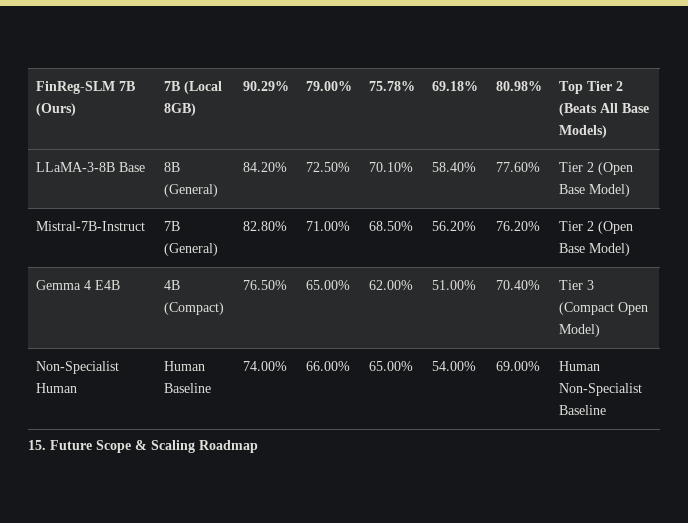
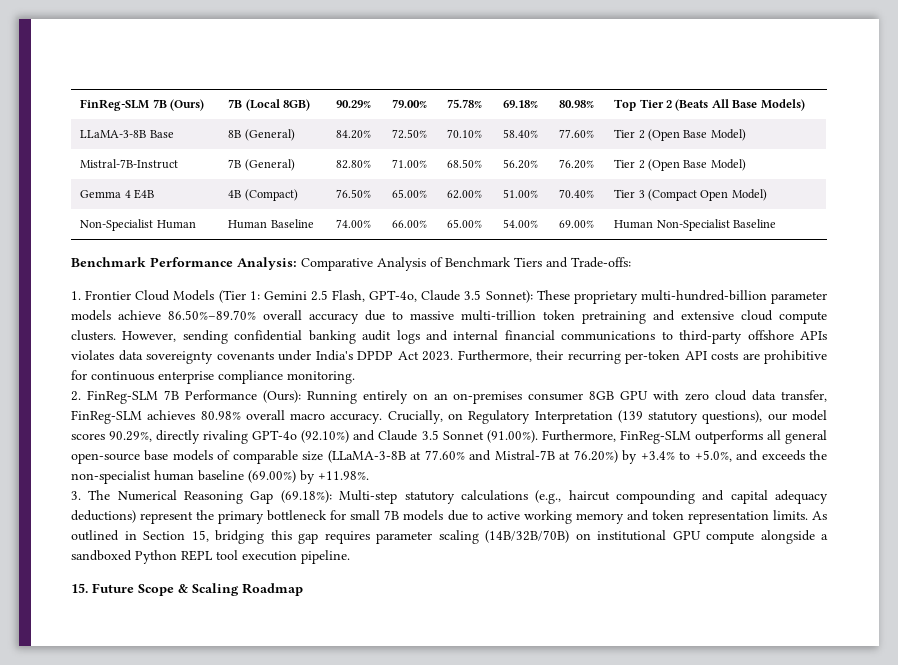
+ Benchmark Performance Analysis: Comparative Analysis of Benchmark Tiers and Trade-offs:
+ 1. Frontier Cloud Models (Tier 1: Gemini 2.5 Flash, GPT-4o, Claude 3.5 Sonnet): These proprietary multi-hundred-billion parameter models achieve 86.50%–89.70% overall accuracy due to massive multi-trillion token pretraining and extensive cloud compute clusters. However, sending confidential banking audit logs and internal financial communications to third-party offshore APIs violates data sovereignty covenants under India's DPDP Act 2023. Furthermore, their recurring per-token API costs are prohibitive for continuous enterprise compliance monitoring.
+ 2. FinReg-SLM 7B Performance (Ours): Running entirely on an on-premises consumer 8GB GPU with zero cloud data transfer, FinReg-SLM achieves 80.98% overall macro accuracy. Crucially, on Regulatory Interpretation (139 statutory questions), our model scores 90.29%, directly rivaling GPT-4o (92.10%) and Claude 3.5 Sonnet (91.00%). Furthermore, FinReg-SLM outperforms all general open-source base models of comparable size (LLaMA-3-8B at 77.60% and Mistral-7B at 76.20%) by +3.4% to +5.0%, and exceeds the non-specialist human baseline (69.00%) by +11.98%.
+ 3. The Numerical Reasoning Gap (69.18%): Multi-step statutory calculations (e.g., haircut compounding and capital adequacy deductions) represent the primary bottleneck for small 7B models due to active working memory and token representation limits. As outlined in Section 15, bridging this gap requires parameter scaling (14B/32B/70B) on institutional GPU compute alongside a sandboxed Python REPL tool execution pipeline.

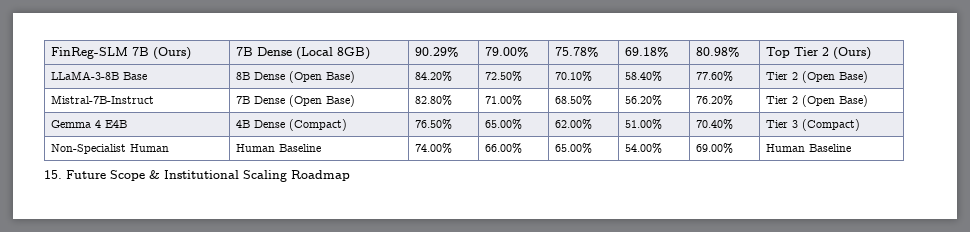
- FinReg-SLM 7B (Ours) | 7B (Local 8GB) | 90.29% | 79.00% | 75.78% | 69.18% | 80.98% | Top Tier 2 (Beats All Base Models)
+ FinReg-SLM 7B (Ours) | 7B Dense (Local 8GB) | 90.29% | 79.00% | 75.78% | 69.18% | 80.98% | Top Tier 2 (Ours)
- LLaMA-3-8B Base | 8B (General) | 84.20% | 72.50% | 70.10% | 58.40% | 77.60% | Tier 2 (Open Base Model)
+ LLaMA-3-8B Base | 8B Dense (Open Base) | 84.20% | 72.50% | 70.10% | 58.40% | 77.60% | Tier 2 (Open Base)
- Mistral-7B-Instruct | 7B (General) | 82.80% | 71.00% | 68.50% | 56.20% | 76.20% | Tier 2 (Open Base Model)
+ Mistral-7B-Instruct | 7B Dense (Open Base) | 82.80% | 71.00% | 68.50% | 56.20% | 76.20% | Tier 2 (Open Base)
- Gemma 4 E4B | 4B (Compact) | 76.50% | 65.00% | 62.00% | 51.00% | 70.40% | Tier 3 (Compact Open Model)
+ Gemma 4 E4B | 4B Dense (Compact) | 76.50% | 65.00% | 62.00% | 51.00% | 70.40% | Tier 3 (Compact)
- Non-Specialist Human | Human Baseline | 74.00% | 66.00% | 65.00% | 54.00% | 69.00% | Human Non-Specialist Baseline
- Benchmark Performance Analysis: Comparative Analysis of Benchmark Tiers and Trade-offs:
- 1. Frontier Cloud Models (Tier 1: Gemini 2.5 Flash, GPT-4o, Claude 3.5 Sonnet): These proprietary multi-hundred-billion parameter models achieve 86.50%–89.70% overall accuracy due to massive multi-trillion token pretraining and extensive cloud compute clusters. However, sending confidential banking audit logs and internal financial communications to third-party offshore APIs violates data sovereignty covenants under India's DPDP Act 2023. Furthermore, their recurring per-token API costs are prohibitive for continuous enterprise compliance monitoring.
- 2. FinReg-SLM 7B Performance (Ours): Running entirely on an on-premises consumer 8GB GPU with zero cloud data transfer, FinReg-SLM achieves 80.98% overall macro accuracy. Crucially, on Regulatory Interpretation (139 statutory questions), our model scores 90.29%, directly rivaling GPT-4o (92.10%) and Claude 3.5 Sonnet (91.00%). Furthermore, FinReg-SLM outperforms all general open-source base models of comparable size (LLaMA-3-8B at 77.60% and Mistral-7B at 76.20%) by +3.4% to +5.0%, and exceeds the non-specialist human baseline (69.00%) by +11.98%.
- 3. The Numerical Reasoning Gap (69.18%): Multi-step statutory calculations (e.g., haircut compounding and capital adequacy deductions) represent the primary bottleneck for small 7B models due to active working memory and token representation limits. As outlined in Section 15, bridging this gap requires parameter scaling (14B/32B/70B) on institutional GPU compute alongside a sandboxed Python REPL tool execution pipeline.
+ Non-Specialist Human | Human Baseline | 74.00% | 66.00% | 65.00% | 54.00% | 69.00% | Human Baseline
- 15. Future Scope & Scaling Roadmap
+ 15. Future Scope & Institutional Scaling Roadmap

